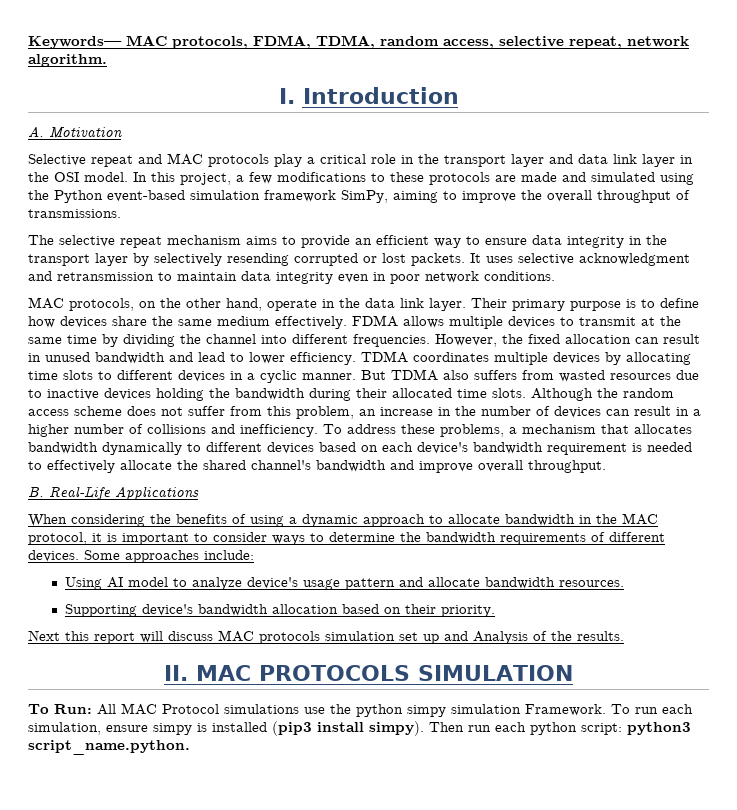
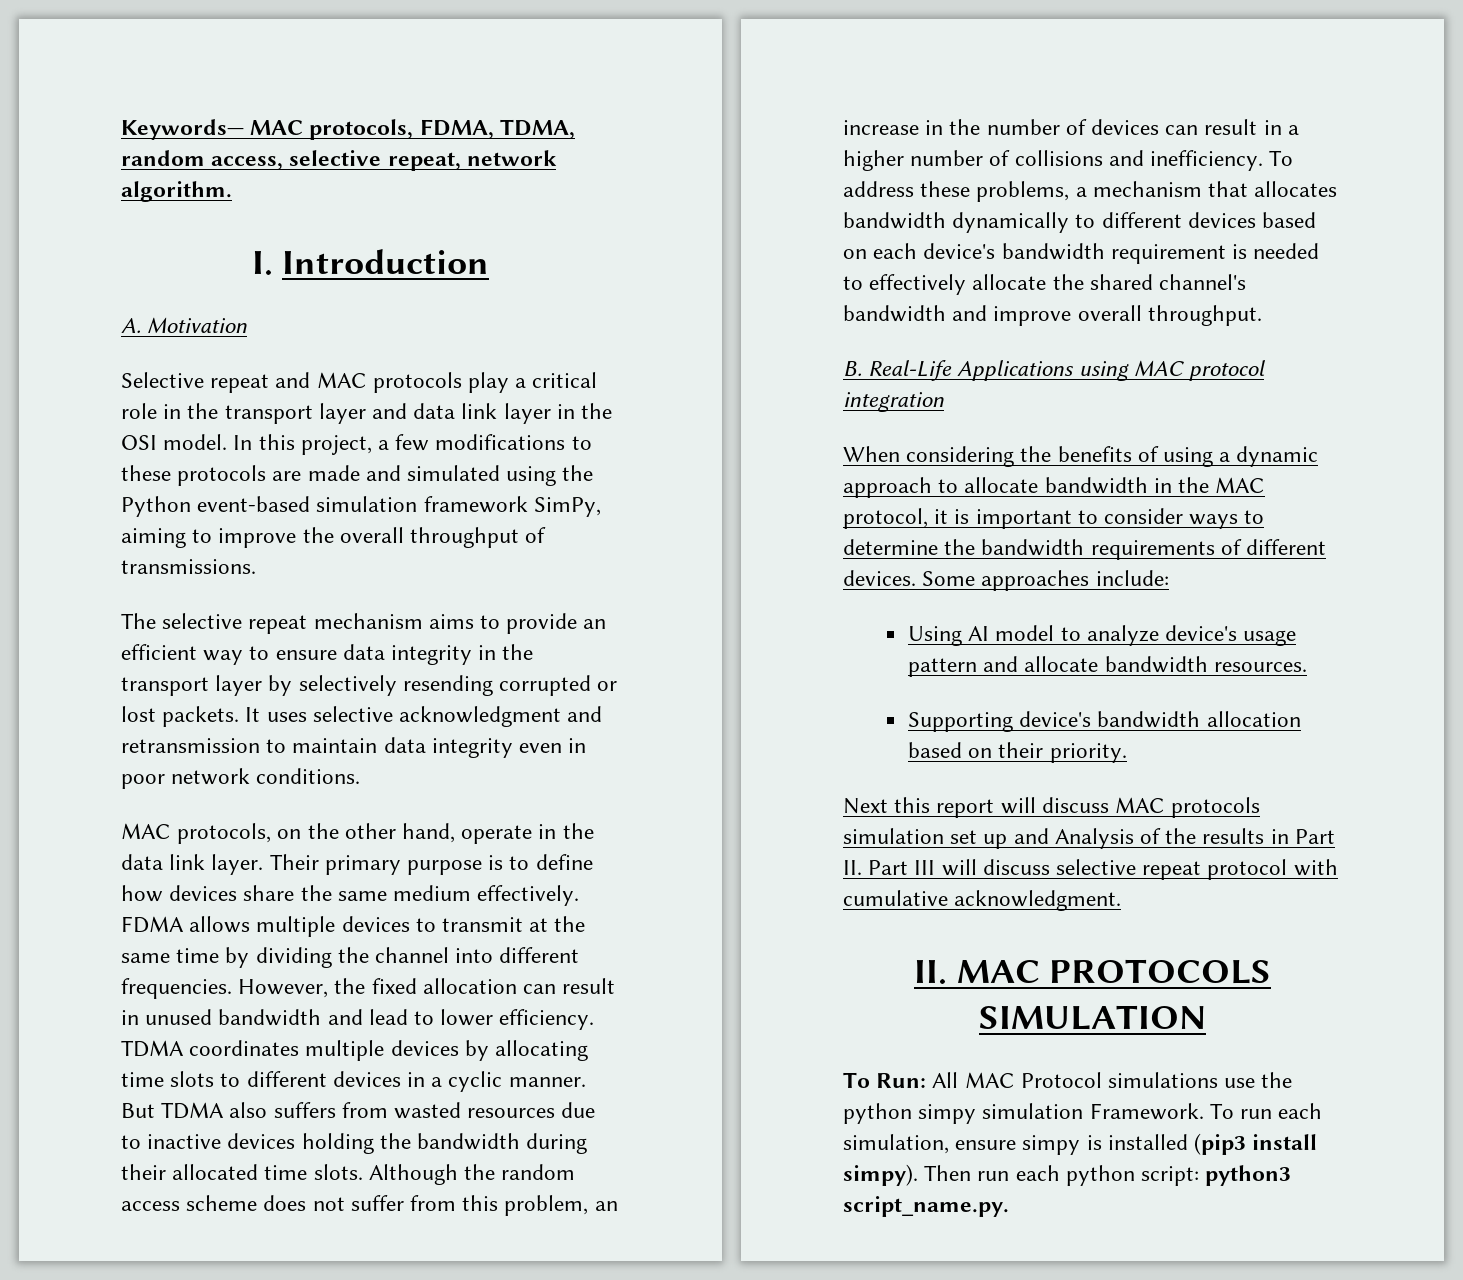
- B. Real-Life Applications
+ B. Real-Life Applications using MAC protocol integration
- Next this report will discuss MAC protocols simulation set up and Analysis of the results.
+ Next this report will discuss MAC protocols simulation set up and Analysis of the results in Part II. Part III will discuss selective repeat protocol with cumulative acknowledgment.
- Then run each python script: python3 script_name.python.
+ Then run each python script: python3 script_name.py.

